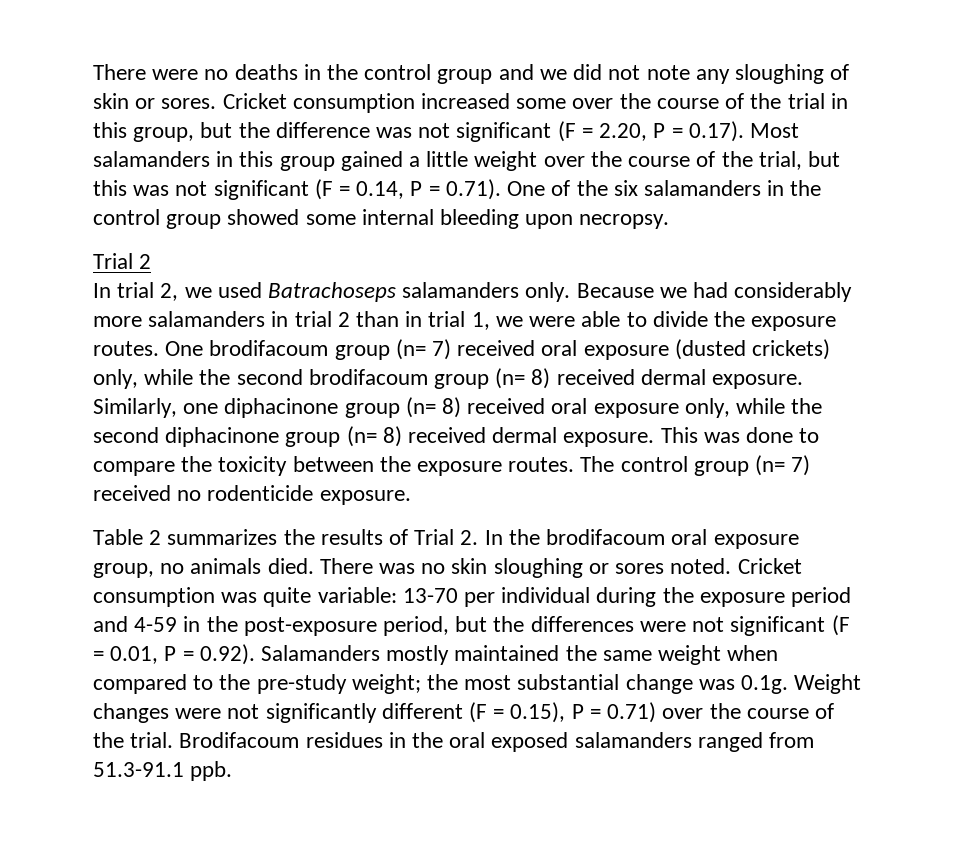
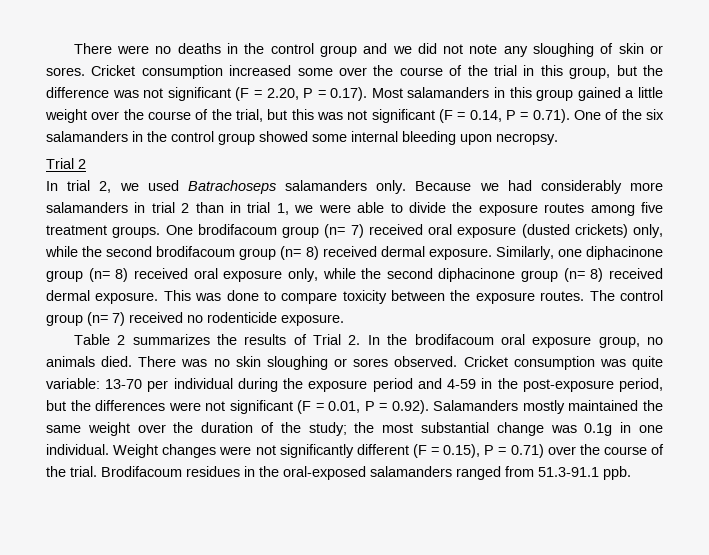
- Because we had considerably more salamanders in trial 2 than in trial 1, we were able to divide the exposure routes.
+ Because we had considerably more salamanders in trial 2 than in trial 1, we were able to divide the exposure routes among five treatment groups.
- This was done to compare the toxicity between the exposure routes.
+ This was done to compare toxicity between the exposure routes.
- There was no skin sloughing or sores noted.
+ There was no skin sloughing or sores observed.
- Cricket consumption was quite variable: 13-70 per individual during the exposure period and 4-59 in the post-exposure period, but the differences were not significant (F = 0.01, P = 0.92). Salamanders mostly maintained the same weight when compared to the pre-study weight; the most substantial change was 0.1g. Weight changes were not significantly different (F = 0.15), P = 0.71) over the course of the trial.
+ Cricket consumption was quite variable: 13-70 per individual during the exposure period and 4-59 in the post-exposure period, but the differences were not significant (F = 0.01, P = 0.92). Salamanders mostly maintained the same weight over the duration of the study; the most substantial change was 0.1g in one individual. Weight changes were not significantly different (F = 0.15), P = 0.71) over the course of the trial.
- Brodifacoum residues in the oral exposed salamanders ranged from 51.3-91.1 ppb.
+ Brodifacoum residues in the oral-exposed salamanders ranged from 51.3-91.1 ppb.

